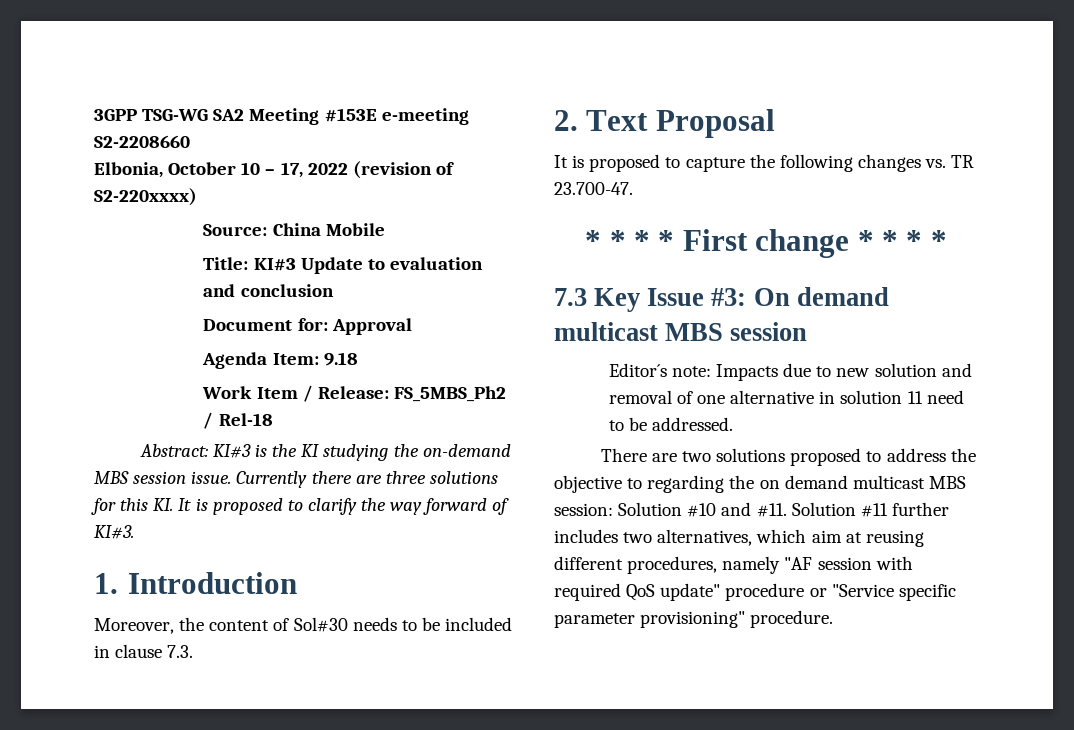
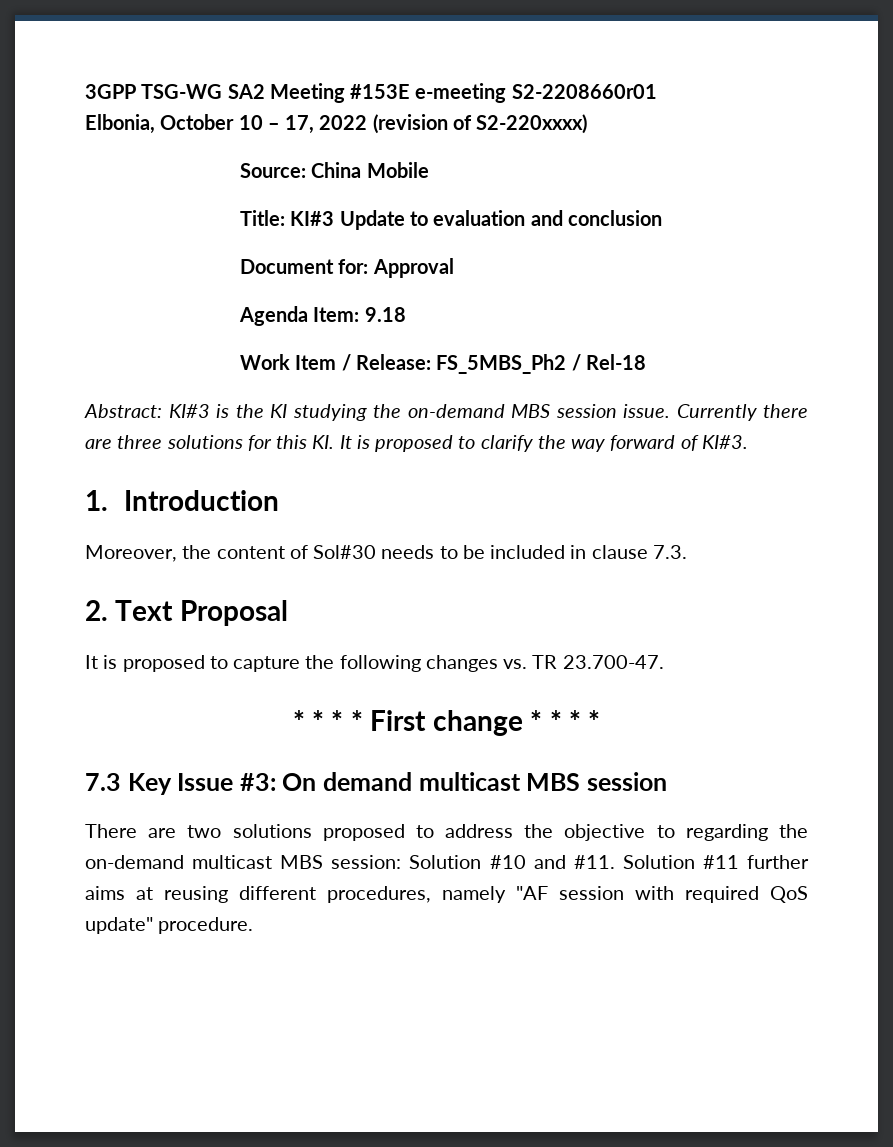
- 3GPP TSG-WG SA2 Meeting #153E e-meeting S2-2208660
+ 3GPP TSG-WG SA2 Meeting #153E e-meeting S2-2208660r01
- Editor´s note: Impacts due to new solution and removal of one alternative in solution 11 need to be addressed.
- There are two solutions proposed to address the objective to regarding the on demand multicast MBS session: Solution #10 and #11.
+ There are two solutions proposed to address the objective to regarding the on-demand multicast MBS session: Solution #10 and #11.
- Solution #11 further includes two alternatives, which aim at reusing different procedures, namely "AF session with required QoS update" procedure or "Service specific parameter provisioning" procedure.
+ Solution #11 further aims at reusing different procedures, namely "AF session with required QoS update" procedure.

